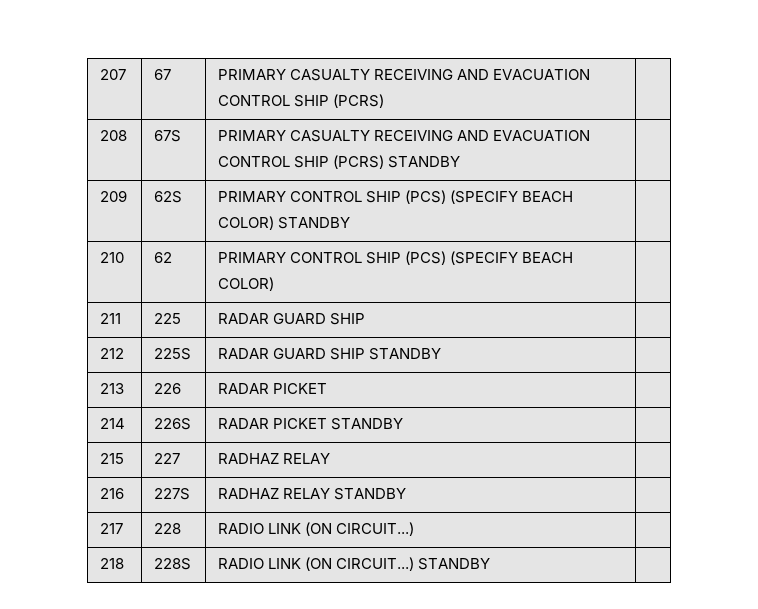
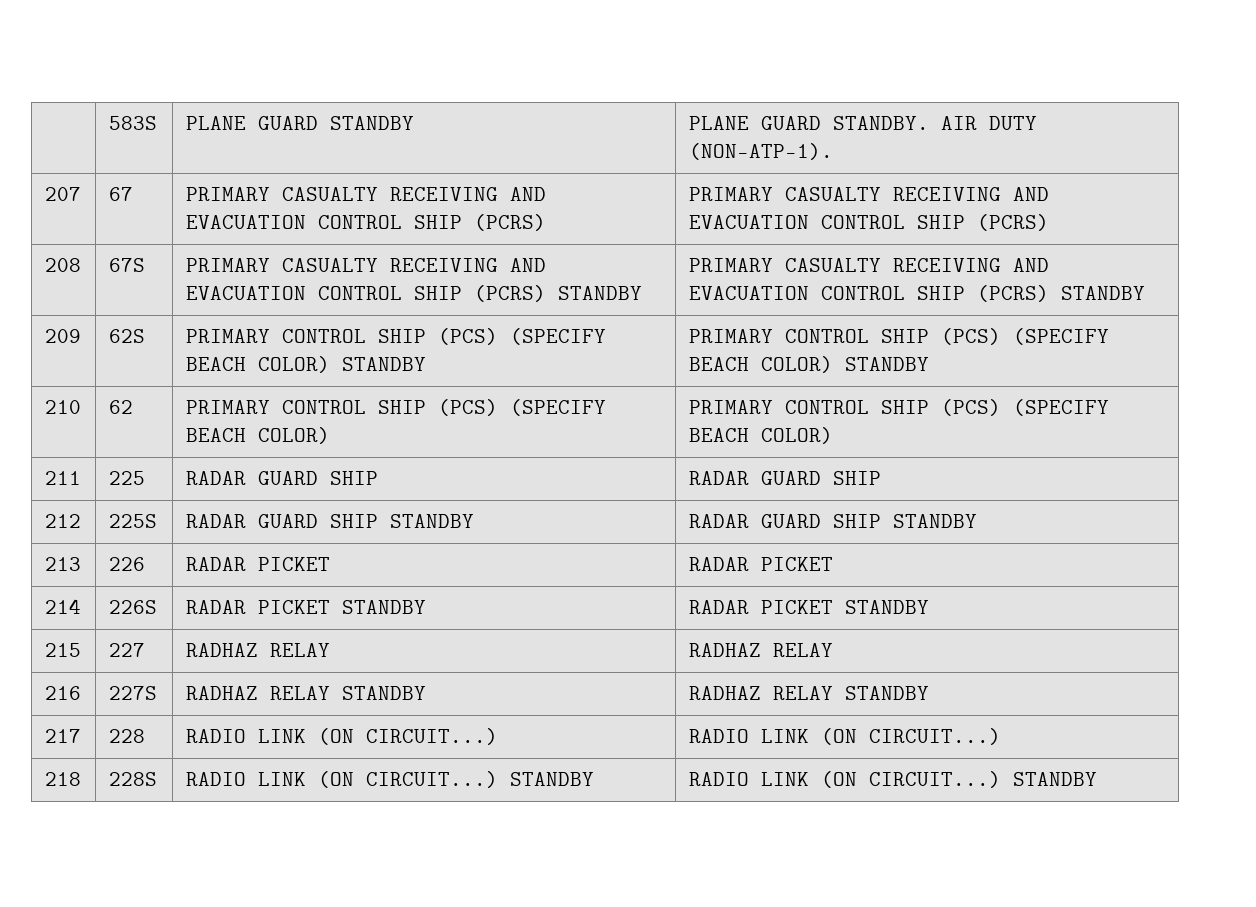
+ | 583S | PLANE GUARD STANDBY | PLANE GUARD STANDBY. AIR DUTY (NON-ATP-1).
- 207 | 67 | PRIMARY CASUALTY RECEIVING AND EVACUATION CONTROL SHIP (PCRS) |
+ 207 | 67 | PRIMARY CASUALTY RECEIVING AND EVACUATION CONTROL SHIP (PCRS) | PRIMARY CASUALTY RECEIVING AND EVACUATION CONTROL SHIP (PCRS)
- 208 | 67S | PRIMARY CASUALTY RECEIVING AND EVACUATION CONTROL SHIP (PCRS) STANDBY |
+ 208 | 67S | PRIMARY CASUALTY RECEIVING AND EVACUATION CONTROL SHIP (PCRS) STANDBY | PRIMARY CASUALTY RECEIVING AND EVACUATION CONTROL SHIP (PCRS) STANDBY
- 209 | 62S | PRIMARY CONTROL SHIP (PCS) (SPECIFY BEACH COLOR) STANDBY |
+ 209 | 62S | PRIMARY CONTROL SHIP (PCS) (SPECIFY BEACH COLOR) STANDBY | PRIMARY CONTROL SHIP (PCS) (SPECIFY BEACH COLOR) STANDBY
- 210 | 62 | PRIMARY CONTROL SHIP (PCS) (SPECIFY BEACH COLOR) |
+ 210 | 62 | PRIMARY CONTROL SHIP (PCS) (SPECIFY BEACH COLOR) | PRIMARY CONTROL SHIP (PCS) (SPECIFY BEACH COLOR)
- 211 | 225 | RADAR GUARD SHIP |
+ 211 | 225 | RADAR GUARD SHIP | RADAR GUARD SHIP
- 212 | 225S | RADAR GUARD SHIP STANDBY |
+ 212 | 225S | RADAR GUARD SHIP STANDBY | RADAR GUARD SHIP STANDBY
- 213 | 226 | RADAR PICKET |
+ 213 | 226 | RADAR PICKET | RADAR PICKET
- 214 | 226S | RADAR PICKET STANDBY |
+ 214 | 226S | RADAR PICKET STANDBY | RADAR PICKET STANDBY
- 215 | 227 | RADHAZ RELAY |
+ 215 | 227 | RADHAZ RELAY | RADHAZ RELAY
- 216 | 227S | RADHAZ RELAY STANDBY |
+ 216 | 227S | RADHAZ RELAY STANDBY | RADHAZ RELAY STANDBY
- 217 | 228 | RADIO LINK (ON CIRCUIT...) |
+ 217 | 228 | RADIO LINK (ON CIRCUIT...) | RADIO LINK (ON CIRCUIT...)
- 218 | 228S | RADIO LINK (ON CIRCUIT...) STANDBY |
+ 218 | 228S | RADIO LINK (ON CIRCUIT...) STANDBY | RADIO LINK (ON CIRCUIT...) STANDBY

